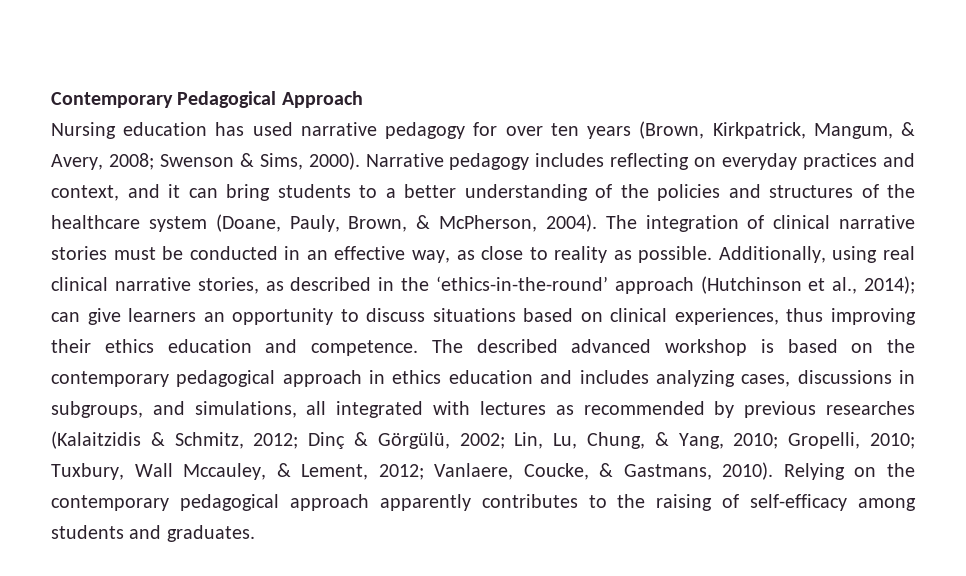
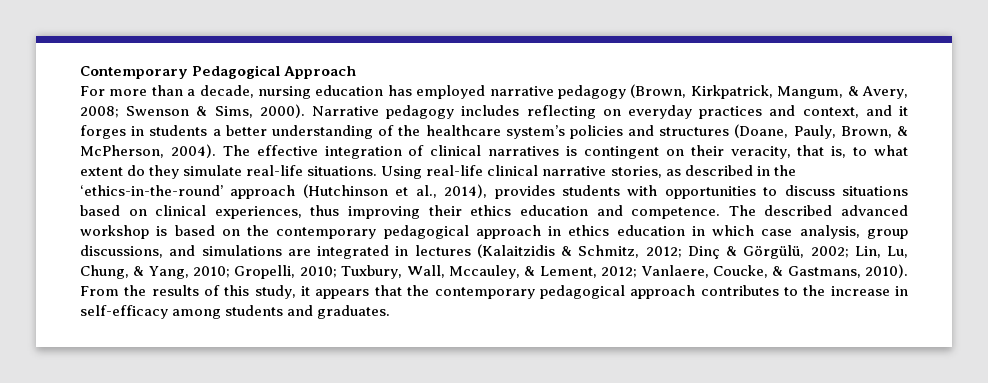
- Nursing education has used narrative pedagogy for over ten years (Brown, Kirkpatrick, Mangum, & Avery, 2008; Swenson & Sims, 2000).
+ For more than a decade, nursing education has employed narrative pedagogy (Brown, Kirkpatrick, Mangum, & Avery, 2008; Swenson & Sims, 2000).
- Narrative pedagogy includes reflecting on everyday practices and context, and it can bring students to a better understanding of the policies and structures of the healthcare system (Doane, Pauly, Brown, & McPherson, 2004).
+ Narrative pedagogy includes reflecting on everyday practices and context, and it forges in students a better understanding of the healthcare system’s policies and structures (Doane, Pauly, Brown, & McPherson, 2004).
- The integration of clinical narrative stories must be conducted in an effective way, as close to reality as possible. Additionally, using real clinical narrative stories, as described in the ‘ethics-in-the-round’ approach (Hutchinson et al., 2014); can give learners an opportunity to discuss situations based on clinical experiences, thus improving their ethics education and competence.
+ The effective integration of clinical narratives is contingent on their veracity, that is, to what extent do they simulate real-life situations. Using real-life clinical narrative stories, as described in the ‘ethics-in-the-round’ approach (Hutchinson et al., 2014), provides students with opportunities to discuss situations based on clinical experiences, thus improving their ethics education and competence.
- The described advanced workshop is based on the contemporary pedagogical approach in ethics education and includes analyzing cases, discussions in subgroups, and simulations, all integrated with lectures as recommended by previous researches (Kalaitzidis & Schmitz, 2012; Dinç & Görgülü, 2002; Lin, Lu, Chung, & Yang, 2010; Gropelli, 2010; Tuxbury, Wall Mccauley, & Lement, 2012; Vanlaere, Coucke, & Gastmans, 2010).
+ The described advanced workshop is based on the contemporary pedagogical approach in ethics education in which case analysis, group discussions, and simulations are integrated in lectures (Kalaitzidis & Schmitz, 2012; Dinç & Görgülü, 2002; Lin, Lu, Chung, & Yang, 2010; Gropelli, 2010; Tuxbury, Wall, Mccauley, & Lement, 2012; Vanlaere, Coucke, & Gastmans, 2010).
- Relying on the contemporary pedagogical approach apparently contributes to the raising of self-efficacy among students and graduates.
+ From the results of this study, it appears that the contemporary pedagogical approach contributes to the increase in self-efficacy among students and graduates.

